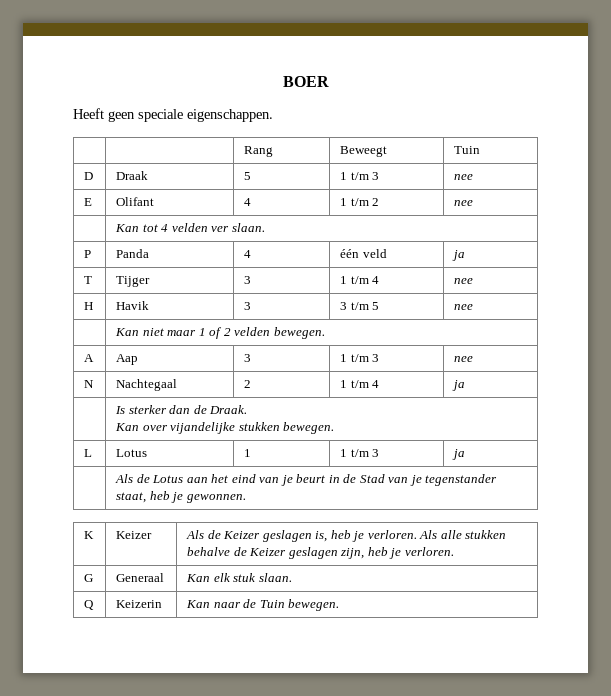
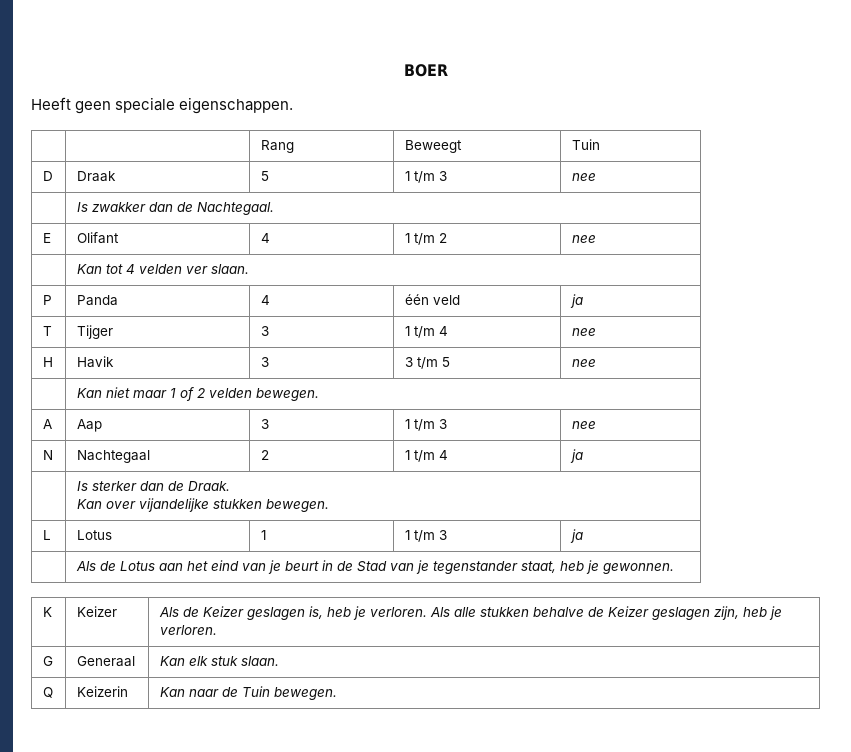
+ | Is zwakker dan de Nachtegaal.

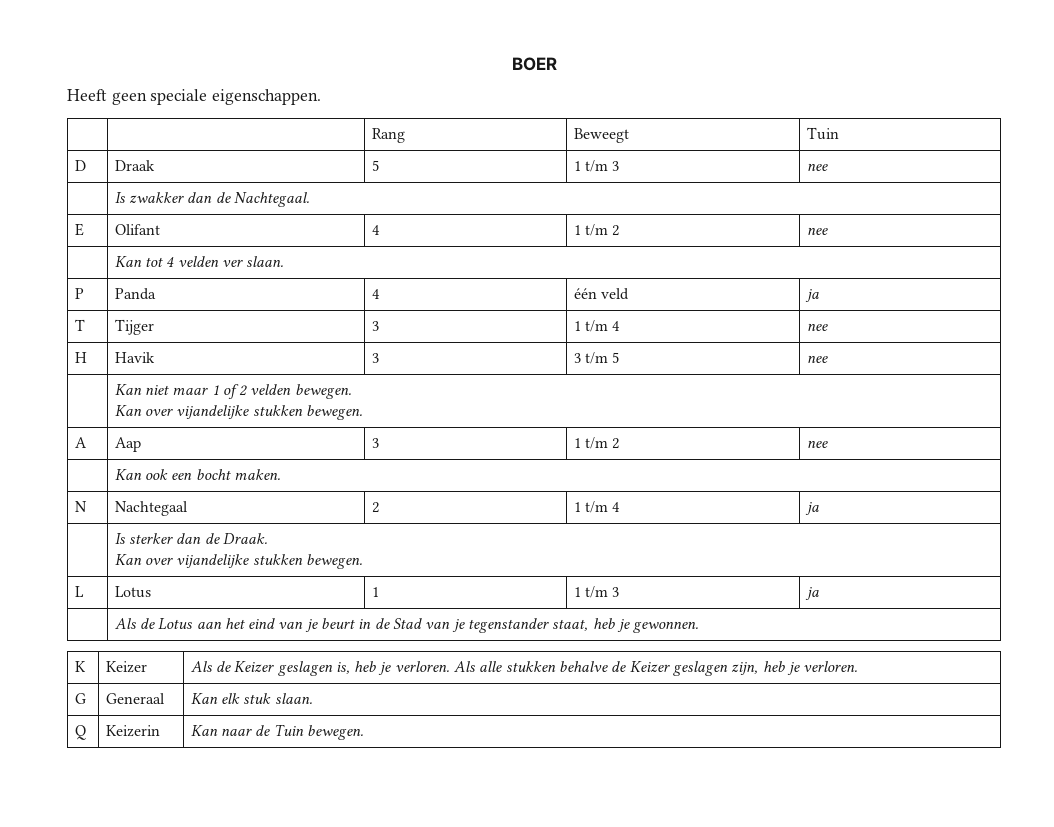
  | Kan niet maar 1 of 2 velden bewegen.
+ Kan over vijandelijke stukken bewegen.
- A | Aap | 3 | 1 t/m 3 | nee
+ A | Aap | 3 | 1 t/m 2 | nee
+ | Kan ook een bocht maken.

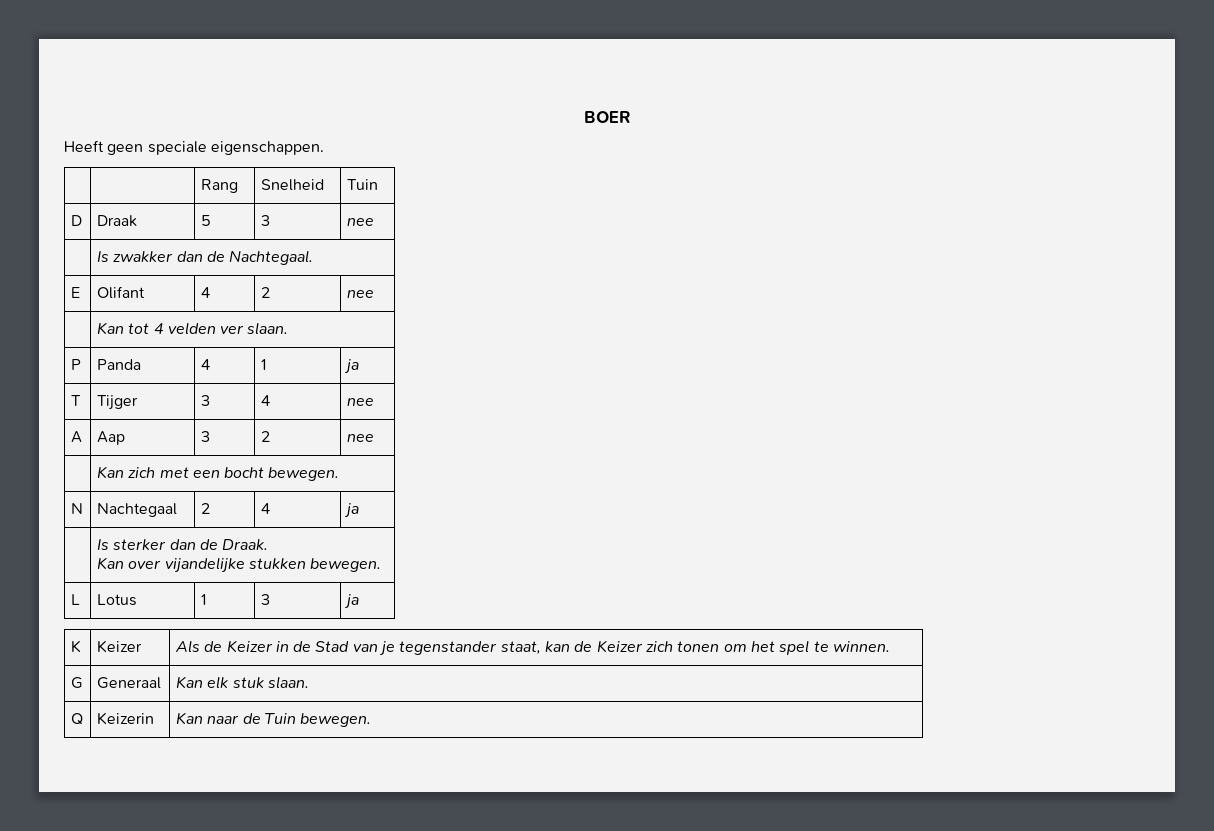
- | | Rang | Beweegt | Tuin
+ | | Rang | Snelheid | Tuin
- D | Draak | 5 | 1 t/m 3 | nee
+ D | Draak | 5 | 3 | nee
- E | Olifant | 4 | 1 t/m 2 | nee
+ E | Olifant | 4 | 2 | nee
- P | Panda | 4 | één veld | ja
+ P | Panda | 4 | 1 | ja
- T | Tijger | 3 | 1 t/m 4 | nee
+ T | Tijger | 3 | 4 | nee
- H | Havik | 3 | 3 t/m 5 | nee
- | Kan niet maar 1 of 2 velden bewegen.
- Kan over vijandelijke stukken bewegen.
- A | Aap | 3 | 1 t/m 2 | nee
- | Kan ook een bocht maken.
+ A | Aap | 3 | 2 | nee
+ | Kan zich met een bocht bewegen.
- N | Nachtegaal | 2 | 1 t/m 4 | ja
+ N | Nachtegaal | 2 | 4 | ja
- L | Lotus | 1 | 1 t/m 3 | ja
+ L | Lotus | 1 | 3 | ja
- | Als de Lotus aan het eind van je beurt in de Stad van je tegenstander staat, heb je gewonnen.
- K | Keizer | Als de Keizer geslagen is, heb je verloren. Als alle stukken behalve de Keizer geslagen zijn, heb je verloren.
+ K | Keizer | Als de Keizer in de Stad van je tegenstander staat, kan de Keizer zich tonen om het spel te winnen.

